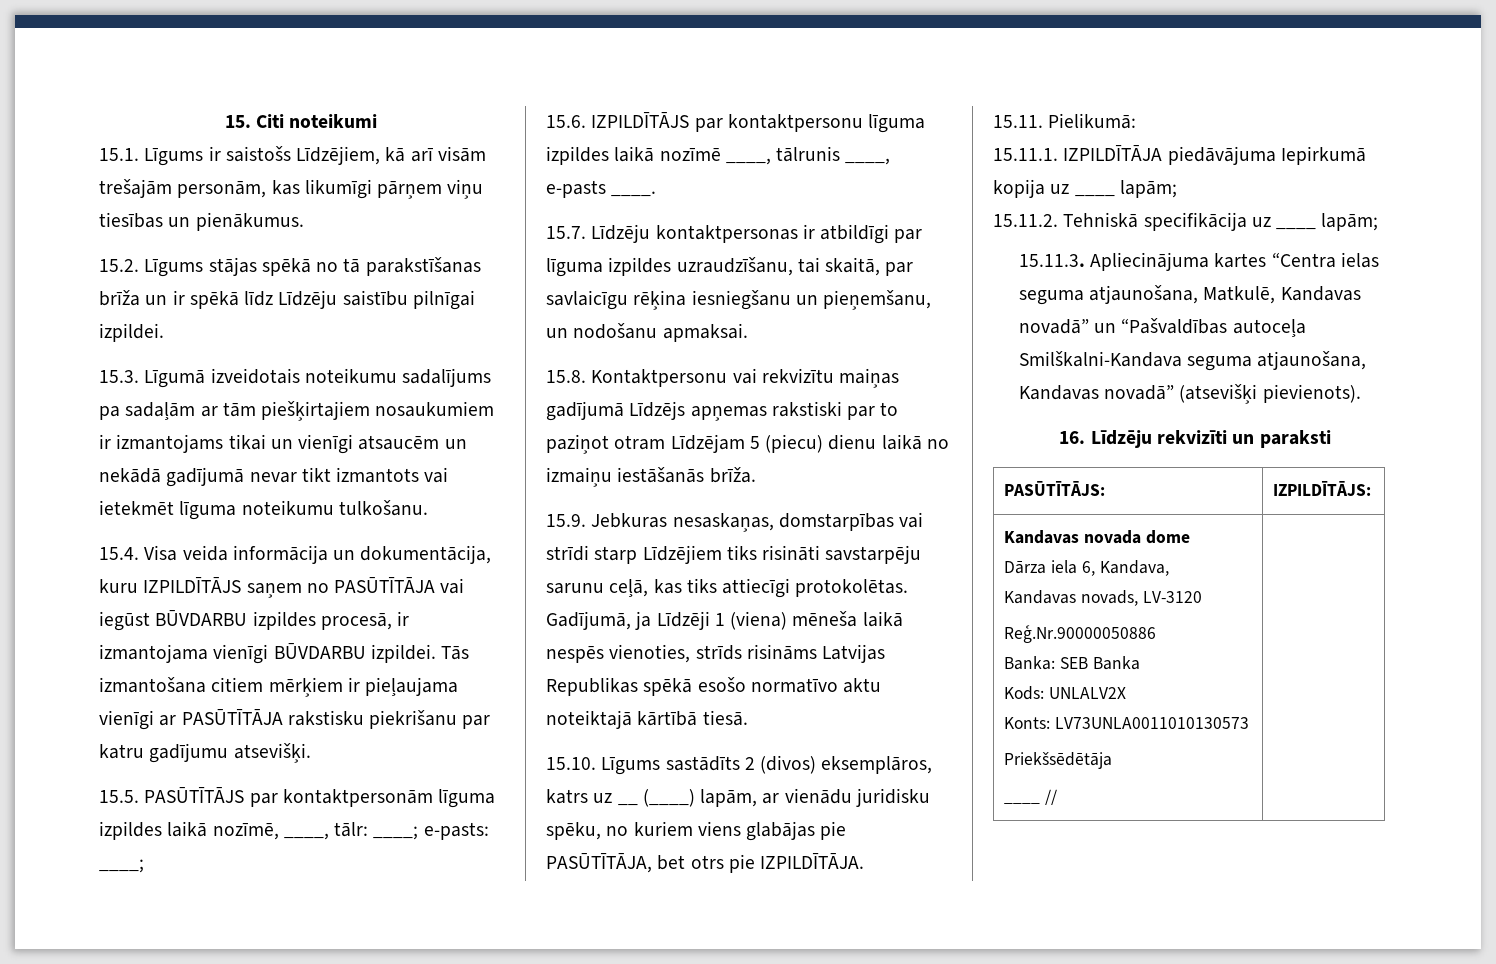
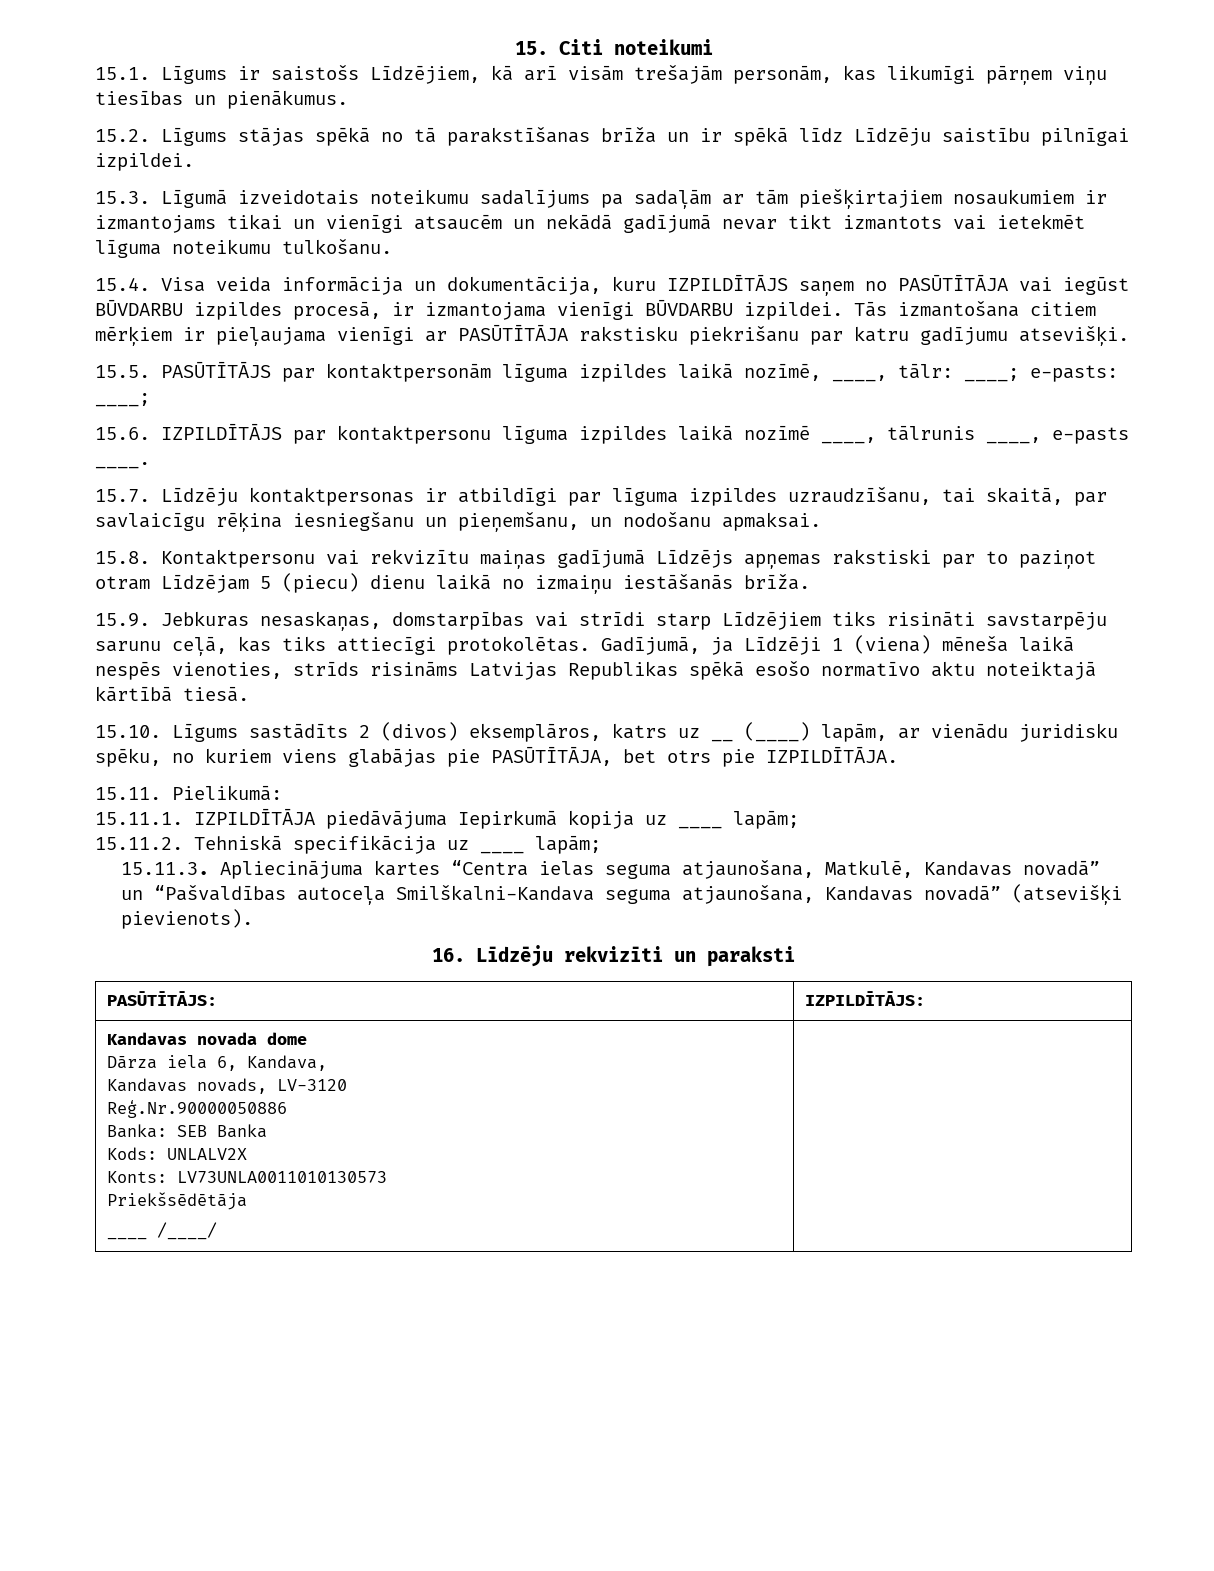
  Kandavas novada dome
  Dārza iela 6, Kandava,
  Kandavas novads, LV-3120
  Reģ.Nr.90000050886
  Banka: SEB Banka
  Kods: UNLALV2X
  Konts: LV73UNLA0011010130573
  Priekšsēdētāja
- ____ // |
+ ____ /____/ |

